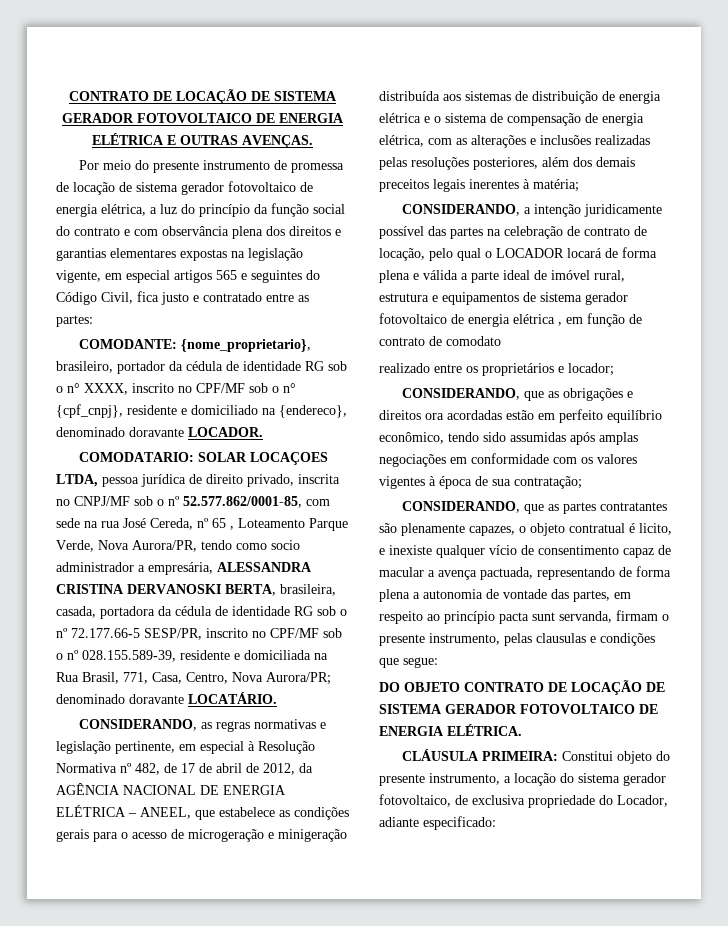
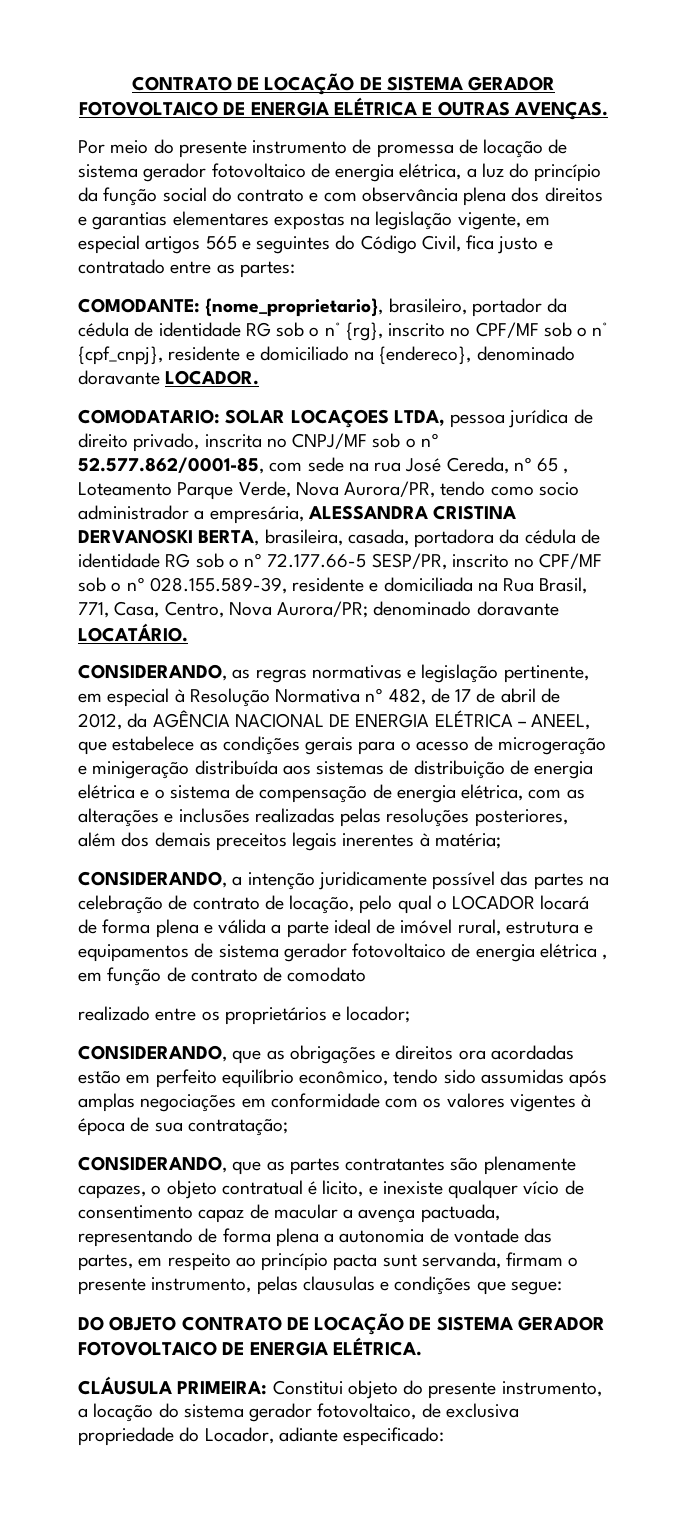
- COMODANTE: {nome_proprietario}, brasileiro, portador da cédula de identidade RG sob o n° XXXX, inscrito no CPF/MF sob o n° {cpf_cnpj}, residente e domiciliado na {endereco}, denominado doravante LOCADOR.
+ COMODANTE: {nome_proprietario}, brasileiro, portador da cédula de identidade RG sob o n° {rg}, inscrito no CPF/MF sob o n° {cpf_cnpj}, residente e domiciliado na {endereco}, denominado doravante LOCADOR.

